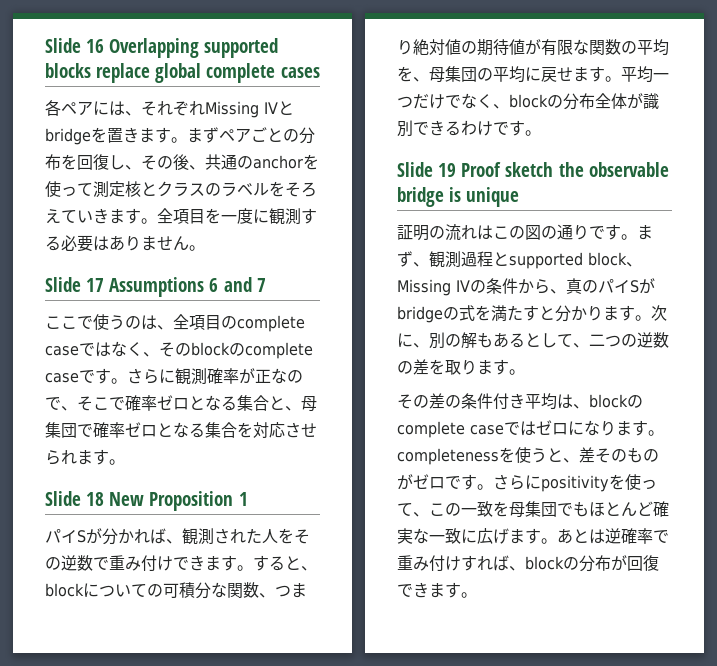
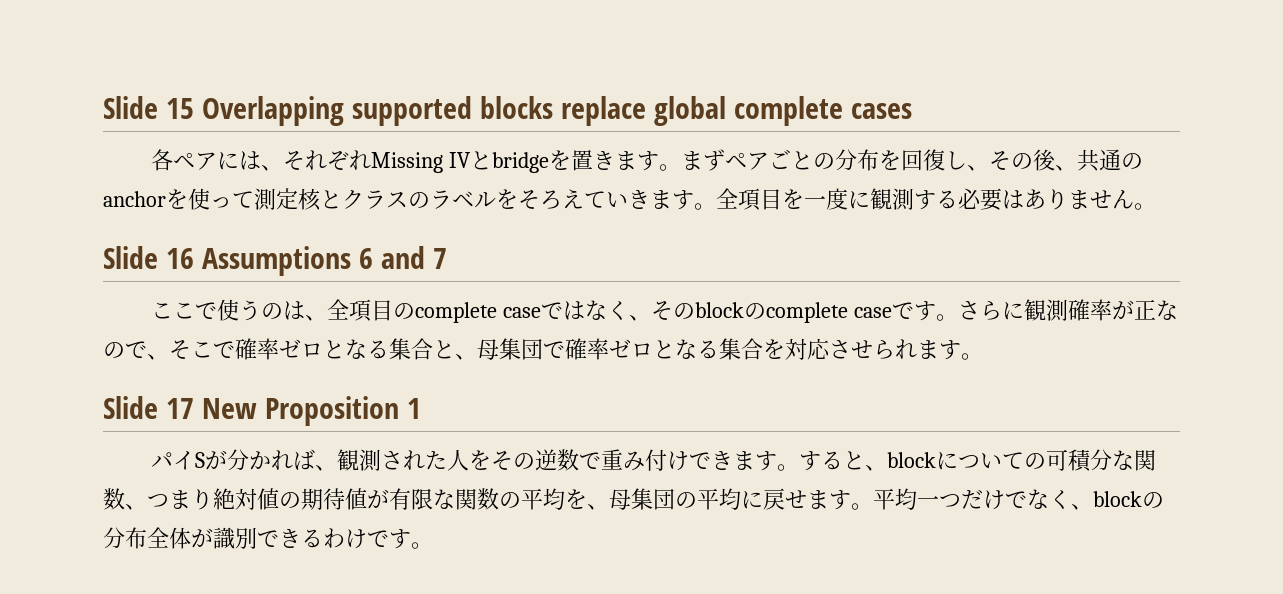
- Slide 16 Overlapping supported blocks replace global complete cases
+ Slide 15 Overlapping supported blocks replace global complete cases
- Slide 17 Assumptions 6 and 7
+ Slide 16 Assumptions 6 and 7
- Slide 18 New Proposition 1
+ Slide 17 New Proposition 1
- Slide 19 Proof sketch the observable bridge is unique
- 証明の流れはこの図の通りです。まず、観測過程とsupported block、Missing IVの条件から、真のパイSがbridgeの式を満たすと分かります。次に、別の解もあるとして、二つの逆数の差を取ります。
- その差の条件付き平均は、blockのcomplete caseではゼロになります。completenessを使うと、差そのものがゼロです。さらにpositivityを使って、この一致を母集団でもほとんど確実な一致に広げます。あとは逆確率で重み付けすれば、blockの分布が回復できます。

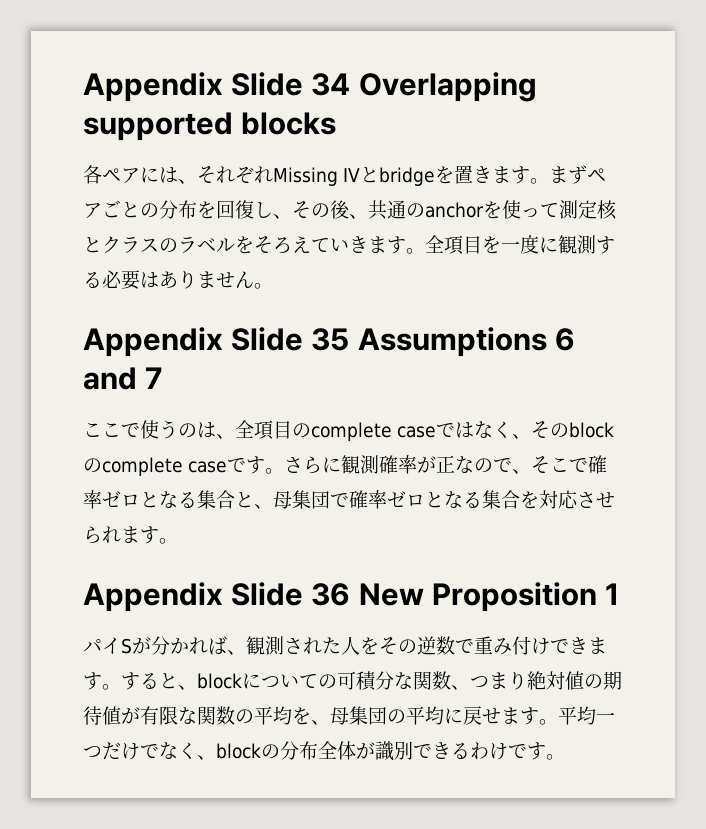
- Slide 15 Overlapping supported blocks replace global complete cases
+ Appendix Slide 34 Overlapping supported blocks
- Slide 16 Assumptions 6 and 7
+ Appendix Slide 35 Assumptions 6 and 7
- Slide 17 New Proposition 1
+ Appendix Slide 36 New Proposition 1

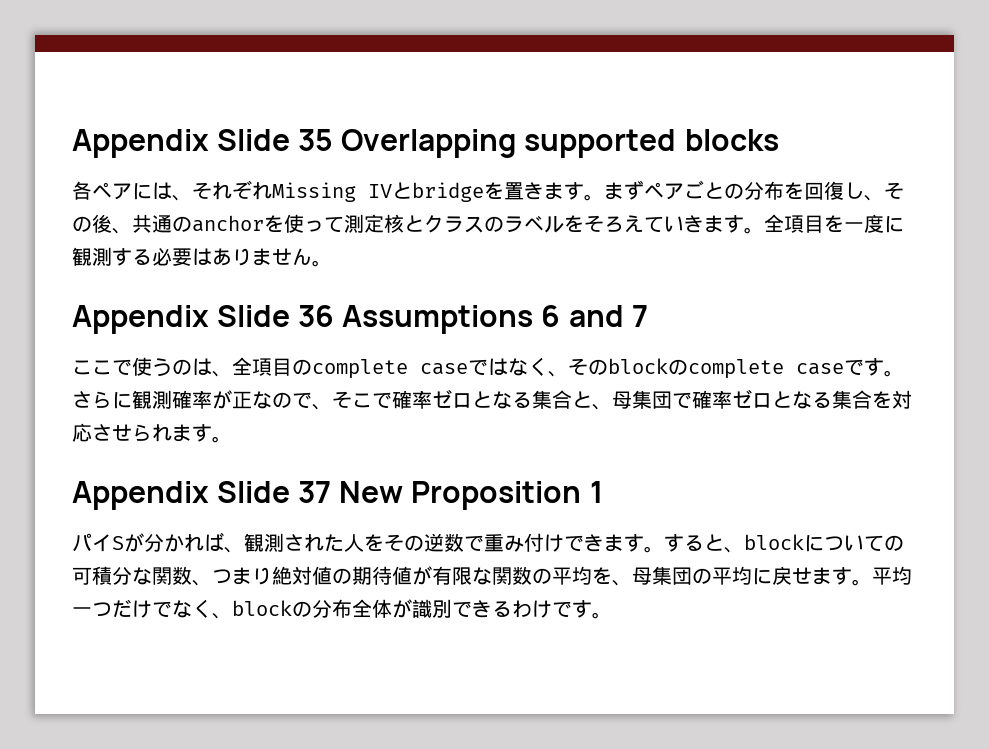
- Appendix Slide 34 Overlapping supported blocks
+ Appendix Slide 35 Overlapping supported blocks
- Appendix Slide 35 Assumptions 6 and 7
+ Appendix Slide 36 Assumptions 6 and 7
- Appendix Slide 36 New Proposition 1
+ Appendix Slide 37 New Proposition 1

